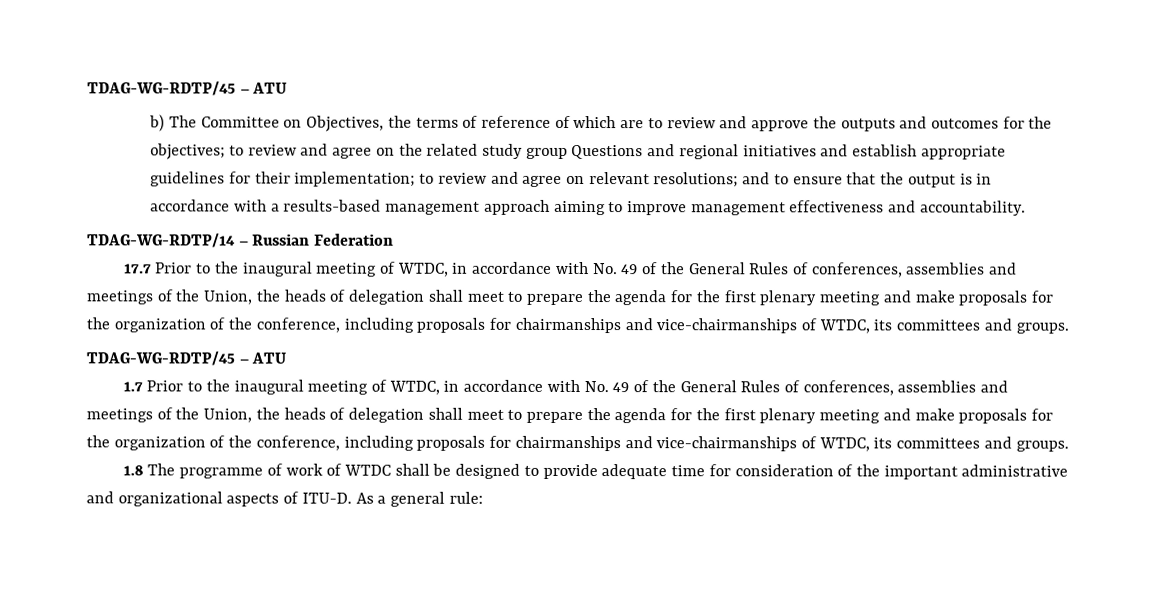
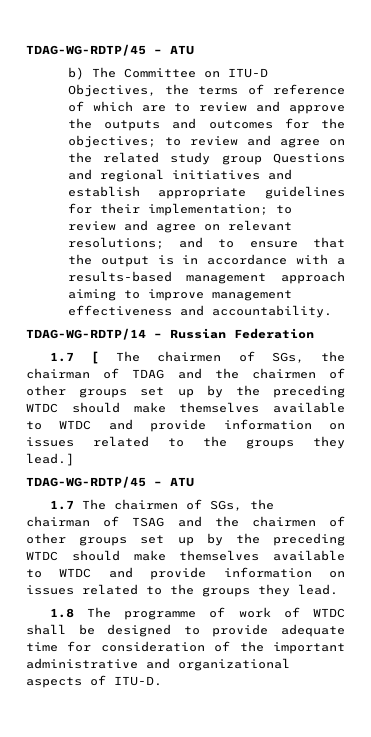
- b) The Committee on Objectives, the terms of reference of which are to review and approve the outputs and outcomes for the objectives;
+ b) The Committee on ITU-D Objectives, the terms of reference of which are to review and approve the outputs and outcomes for the objectives;
- 17.7 Prior to the inaugural meeting of WTDC, in accordance with No. 49 of the General Rules of conferences, assemblies and meetings of the Union, the heads of delegation shall meet to prepare the agenda for the first plenary meeting and make proposals for the organization of the conference, including proposals for chairmanships and vice-chairmanships of WTDC, its committees and groups.
+ 1.7 [ The chairmen of SGs, the chairman of TDAG and the chairmen of other groups set up by the preceding WTDC should make themselves available to WTDC and provide information on issues related to the groups they lead.]
  TDAG-WG-RDTP/45 – ATU
- 1.7 Prior to the inaugural meeting of WTDC, in accordance with No. 49 of the General Rules of conferences, assemblies and meetings of the Union, the heads of delegation shall meet to prepare the agenda for the first plenary meeting and make proposals for the organization of the conference, including proposals for chairmanships and vice-chairmanships of WTDC, its committees and groups.
+ 1.7 The chairmen of SGs, the chairman of TSAG and the chairmen of other groups set up by the preceding WTDC should make themselves available to WTDC and provide information on issues related to the groups they lead.
- As a general rule:

